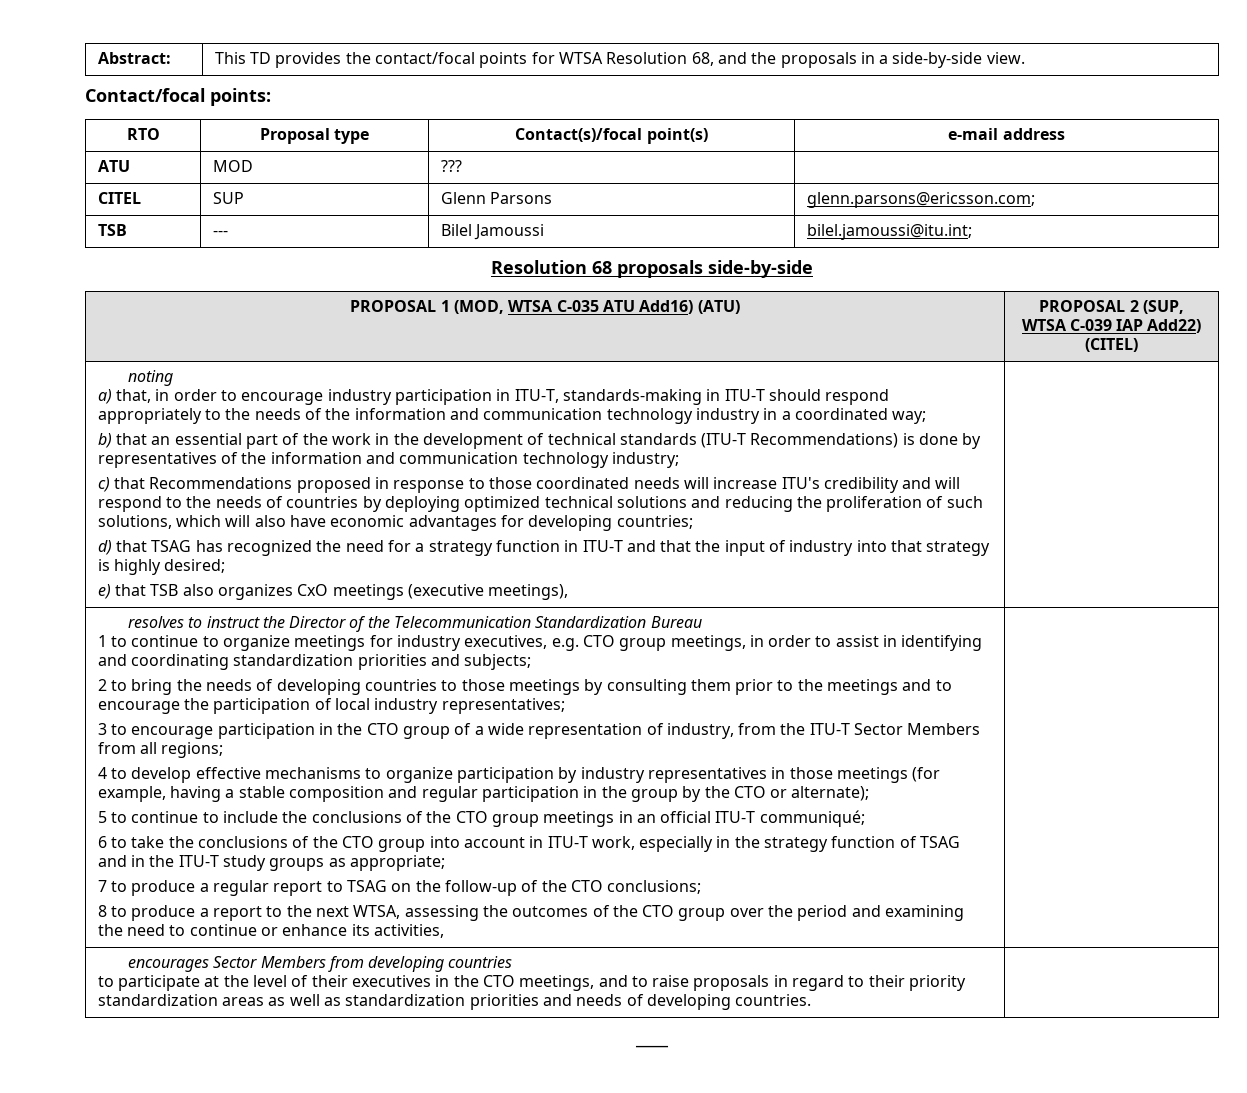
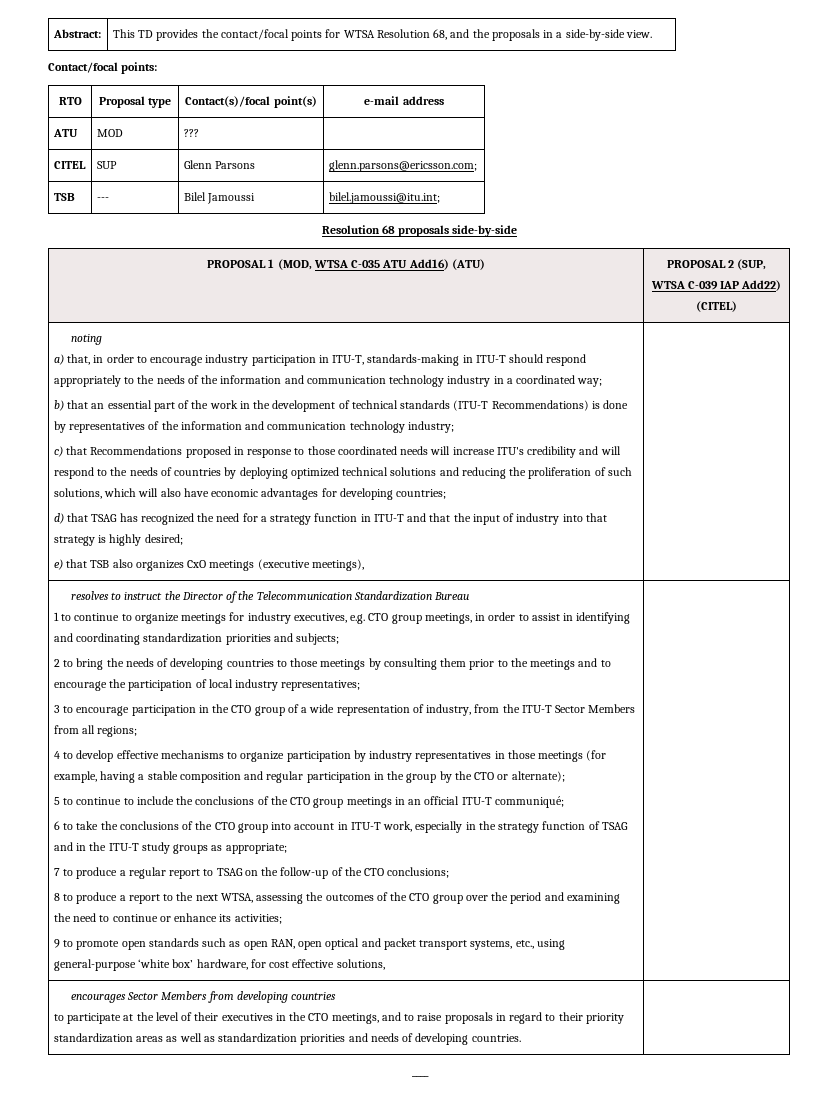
- 8 to produce a report to the next WTSA, assessing the outcomes of the CTO group over the period and examining the need to continue or enhance its activities,
+ 8 to produce a report to the next WTSA, assessing the outcomes of the CTO group over the period and examining the need to continue or enhance its activities;
+ 9 to promote open standards such as open RAN, open optical and packet transport systems, etc., using general-purpose ‘white box’ hardware, for cost effective solutions,

